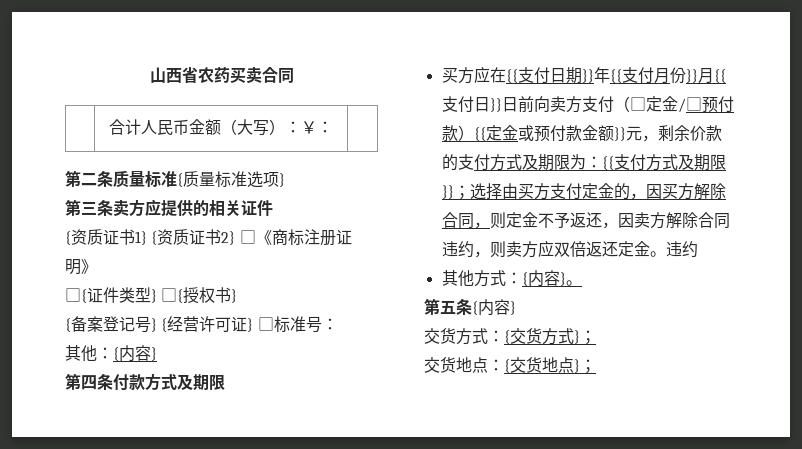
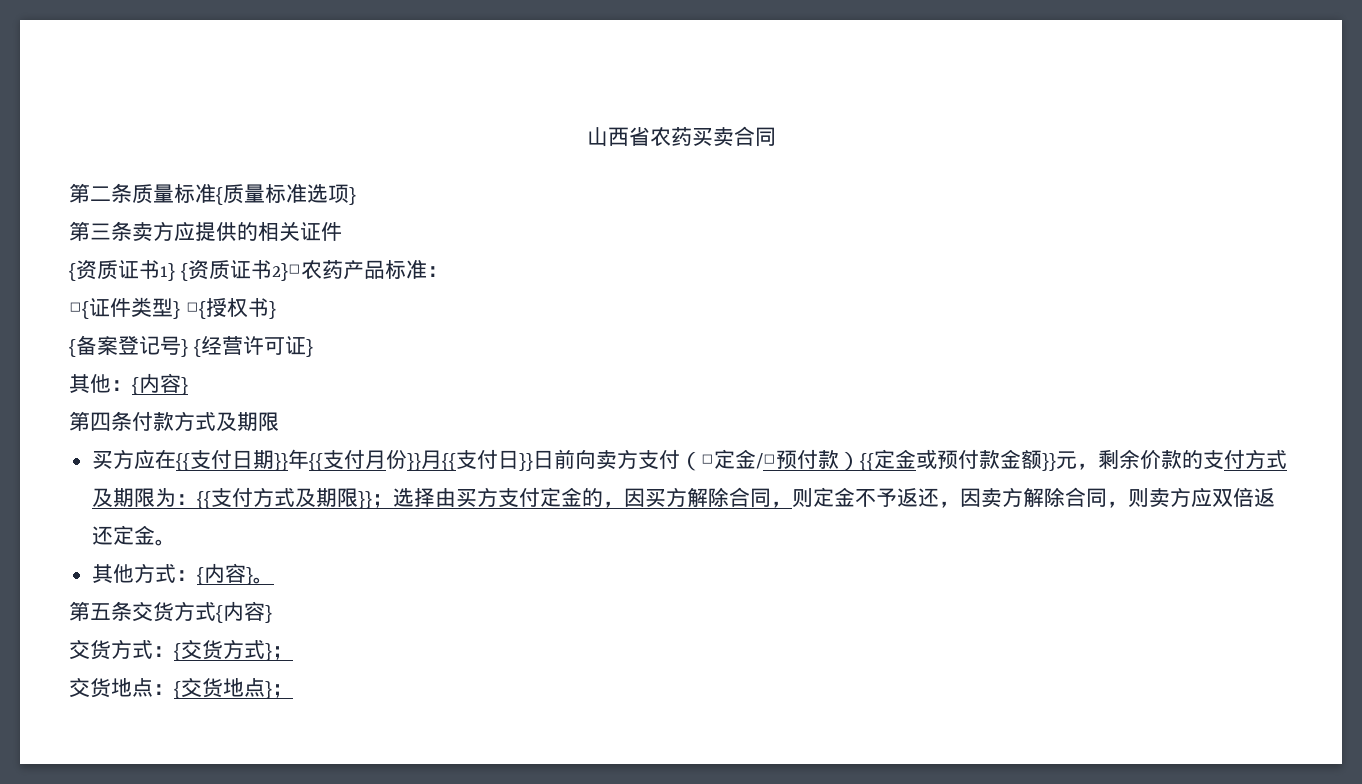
- | 合计人民币金额（大写）：￥： |
- {资质证书1} {资质证书2} □《商标注册证明》
+ {资质证书1} {资质证书2}□农药产品标准：
- {备案登记号} {经营许可证} □标准号：
+ {备案登记号} {经营许可证}
- 选择由买方支付定金的，因买方解除合同，则定金不予返还，因卖方解除合同违约，则卖方应双倍返还定金。违约
+ 选择由买方支付定金的，因买方解除合同，则定金不予返还，因卖方解除合同，则卖方应双倍返还定金。
- 第五条{内容}
+ 第五条交货方式{内容}

